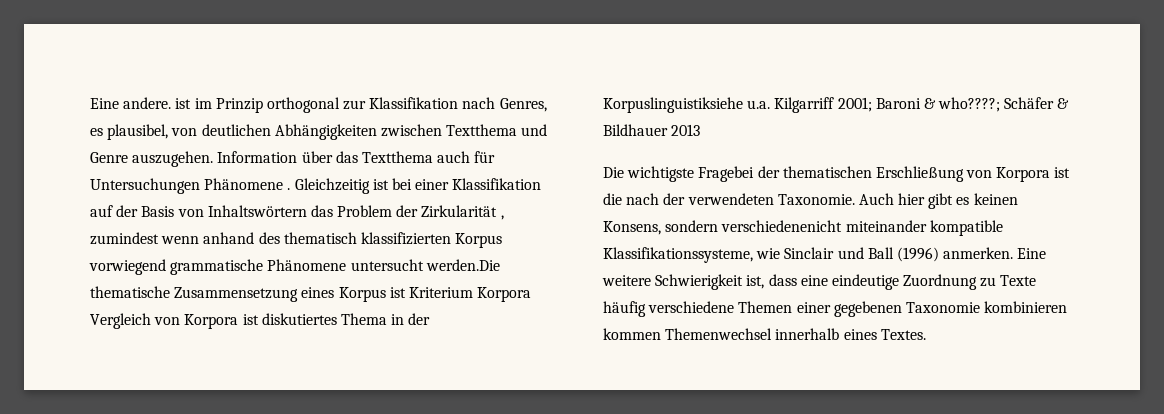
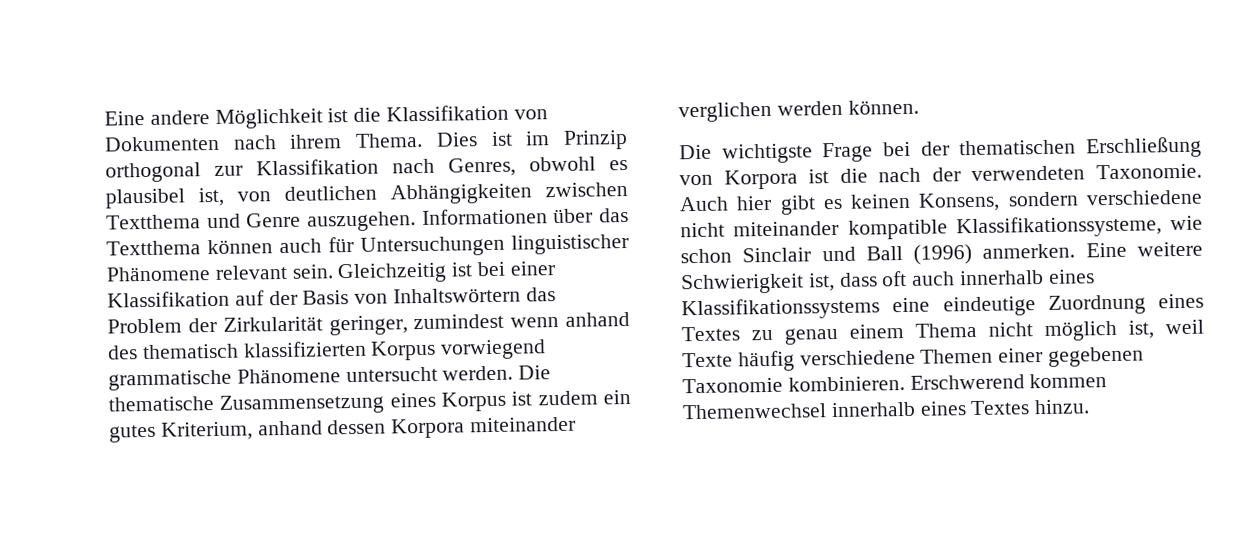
- Eine andere. ist im Prinzip orthogonal zur Klassifikation nach Genres, es plausibel, von deutlichen Abhängigkeiten zwischen Textthema und Genre auszugehen.
+ Eine andere Möglichkeit ist die Klassifikation von Dokumenten nach ihrem Thema. Dies ist im Prinzip orthogonal zur Klassifikation nach Genres, obwohl es plausibel ist, von deutlichen Abhängigkeiten zwischen Textthema und Genre auszugehen.
- Information über das Textthema auch für Untersuchungen Phänomene .
+ Informationen über das Textthema können auch für Untersuchungen linguistischer Phänomene relevant sein.
- Gleichzeitig ist bei einer Klassifikation auf der Basis von Inhaltswörtern das Problem der Zirkularität , zumindest wenn anhand des thematisch klassifizierten Korpus vorwiegend grammatische Phänomene untersucht werden.Die thematische Zusammensetzung eines Korpus ist Kriterium Korpora Vergleich von Korpora ist diskutiertes Thema in der Korpuslinguistiksiehe u.a. Kilgarriff 2001; Baroni & who????; Schäfer & Bildhauer 2013
+ Gleichzeitig ist bei einer Klassifikation auf der Basis von Inhaltswörtern das Problem der Zirkularität geringer, zumindest wenn anhand des thematisch klassifizierten Korpus vorwiegend grammatische Phänomene untersucht werden. Die thematische Zusammensetzung eines Korpus ist zudem ein gutes Kriterium, anhand dessen Korpora miteinander verglichen werden können.
- Die wichtigste Fragebei der thematischen Erschließung von Korpora ist die nach der verwendeten Taxonomie.
+ Die wichtigste Frage bei der thematischen Erschließung von Korpora ist die nach der verwendeten Taxonomie.
- Auch hier gibt es keinen Konsens, sondern verschiedenenicht miteinander kompatible Klassifikationssysteme, wie Sinclair und Ball (1996) anmerken.
+ Auch hier gibt es keinen Konsens, sondern verschiedene nicht miteinander kompatible Klassifikationssysteme, wie schon Sinclair und Ball (1996) anmerken.
- Eine weitere Schwierigkeit ist, dass eine eindeutige Zuordnung zu Texte häufig verschiedene Themen einer gegebenen Taxonomie kombinieren kommen Themenwechsel innerhalb eines Textes.
+ Eine weitere Schwierigkeit ist, dass oft auch innerhalb eines Klassifikationssystems eine eindeutige Zuordnung eines Textes zu genau einem Thema nicht möglich ist, weil Texte häufig verschiedene Themen einer gegebenen Taxonomie kombinieren. Erschwerend kommen Themenwechsel innerhalb eines Textes hinzu.

